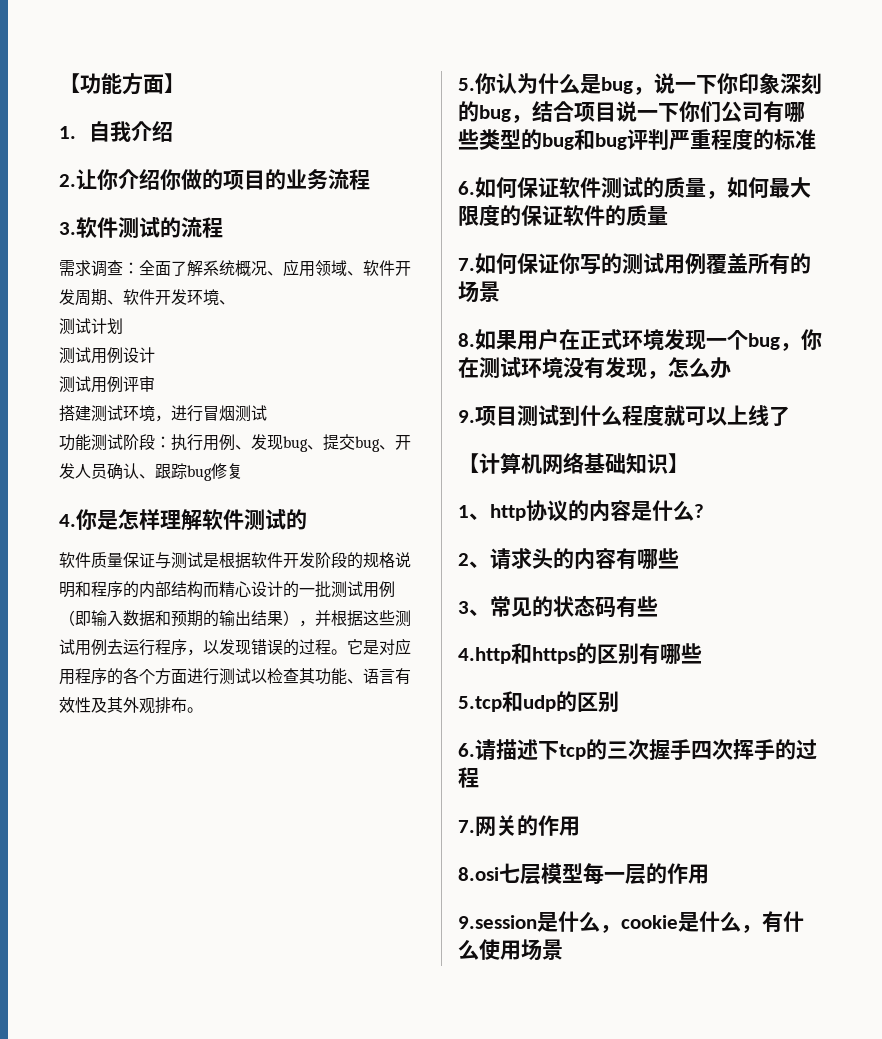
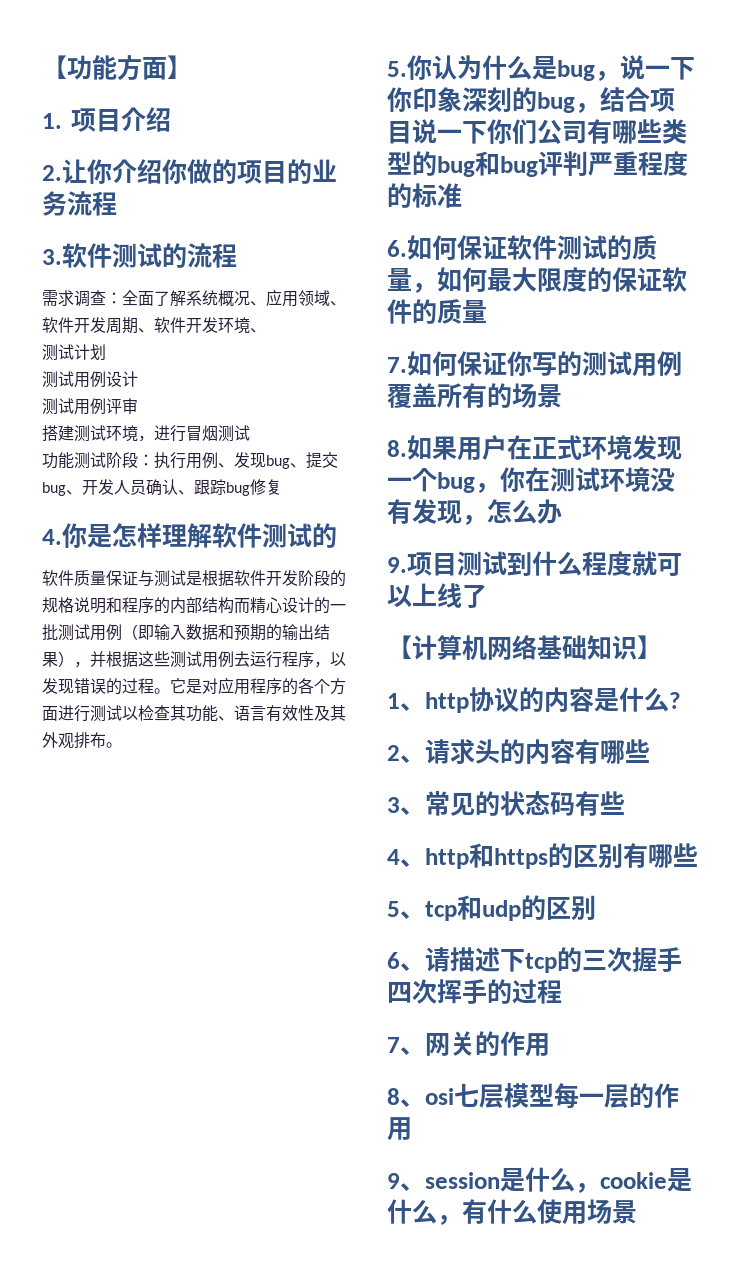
- 1.自我介绍
+ 1.项目介绍
- 4.http和https的区别有哪些
+ 4、http和https的区别有哪些
- 5.tcp和udp的区别
+ 5、tcp和udp的区别
- 6.请描述下tcp的三次握手四次挥手的过程
+ 6、请描述下tcp的三次握手四次挥手的过程
- 7.网关的作用
+ 7、网关的作用
- 8.osi七层模型每一层的作用
+ 8、osi七层模型每一层的作用
- 9.session是什么，cookie是什么，有什么使用场景
+ 9、session是什么，cookie是什么，有什么使用场景

